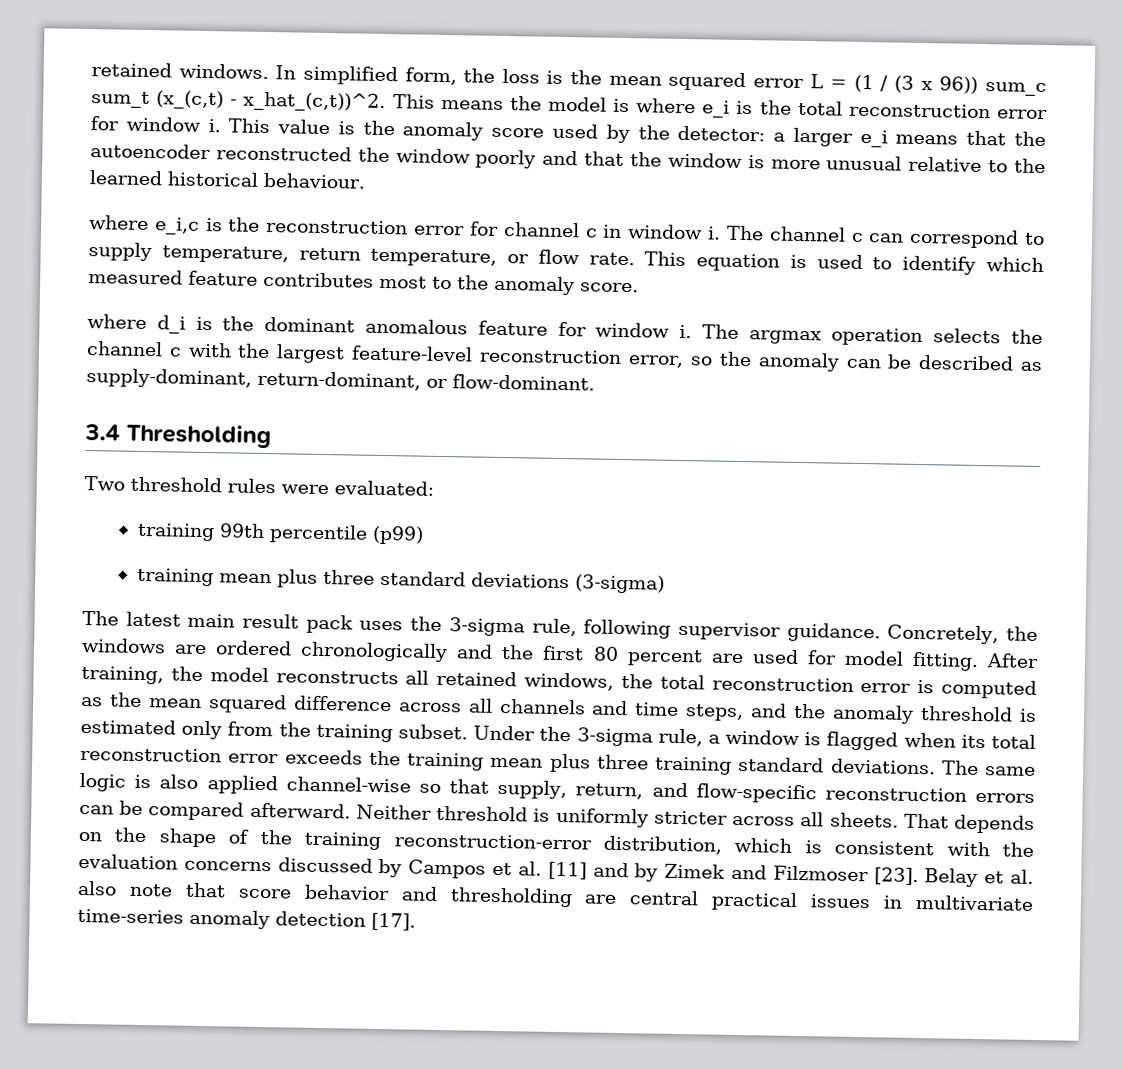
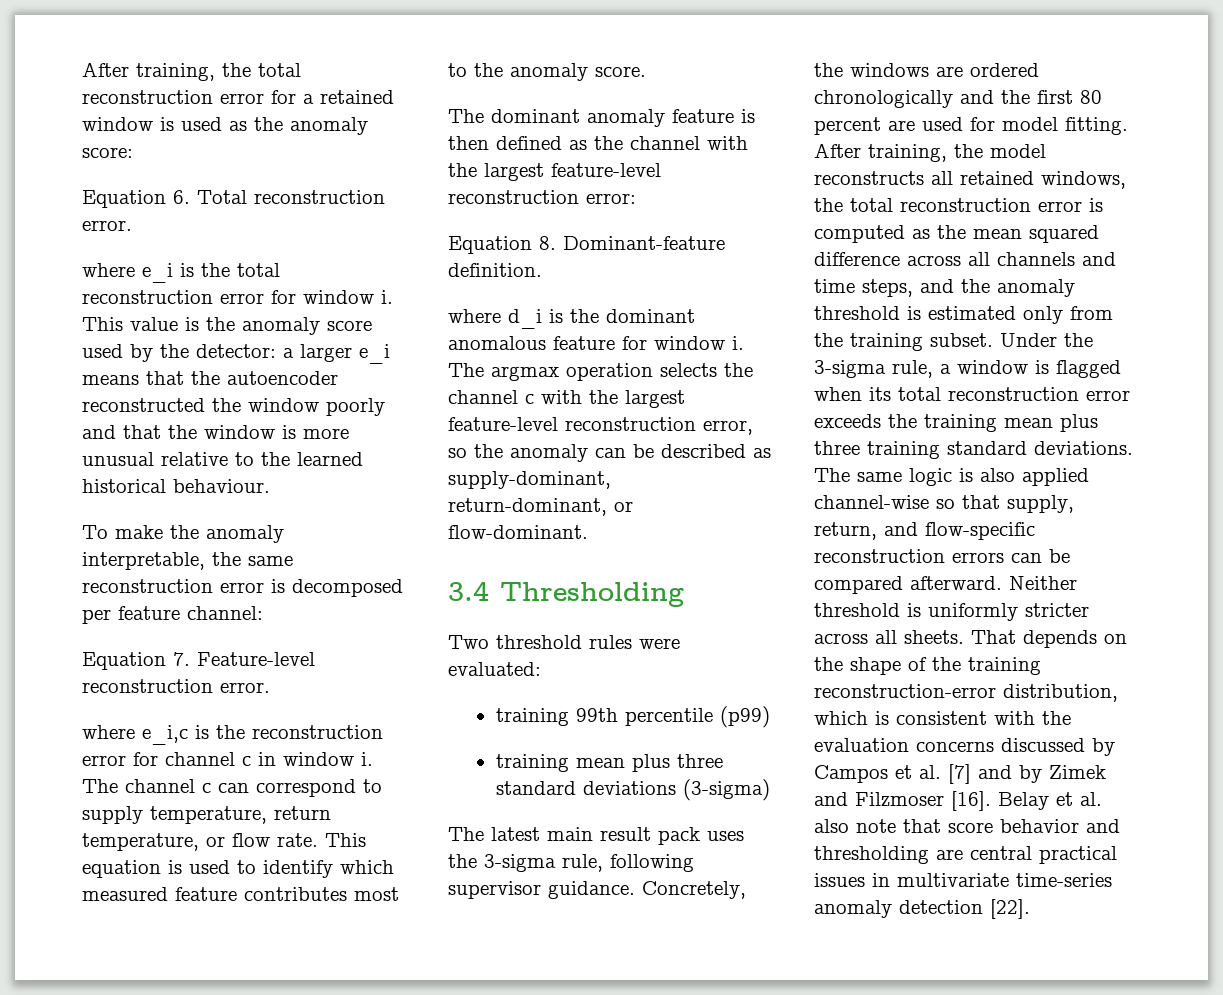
- retained windows. In simplified form, the loss is the mean squared error L = (1 / (3 x 96)) sum_c sum_t (x_(c,t) - x_hat_(c,t))^2. This means the model is where e_i is the total reconstruction error for window i.
+ After training, the total reconstruction error for a retained window is used as the anomaly score:
+ Equation 6. Total reconstruction error.
+ where e_i is the total reconstruction error for window i.
+ To make the anomaly interpretable, the same reconstruction error is decomposed per feature channel:
+ Equation 7. Feature-level reconstruction error.
+ The dominant anomaly feature is then defined as the channel with the largest feature-level reconstruction error:
+ Equation 8. Dominant-feature definition.
- That depends on the shape of the training reconstruction-error distribution, which is consistent with the evaluation concerns discussed by Campos et al. [11] and by Zimek and Filzmoser [23].
+ That depends on the shape of the training reconstruction-error distribution, which is consistent with the evaluation concerns discussed by Campos et al. [7] and by Zimek and Filzmoser [16].
- Belay et al. also note that score behavior and thresholding are central practical issues in multivariate time-series anomaly detection [17].
+ Belay et al. also note that score behavior and thresholding are central practical issues in multivariate time-series anomaly detection [22].

